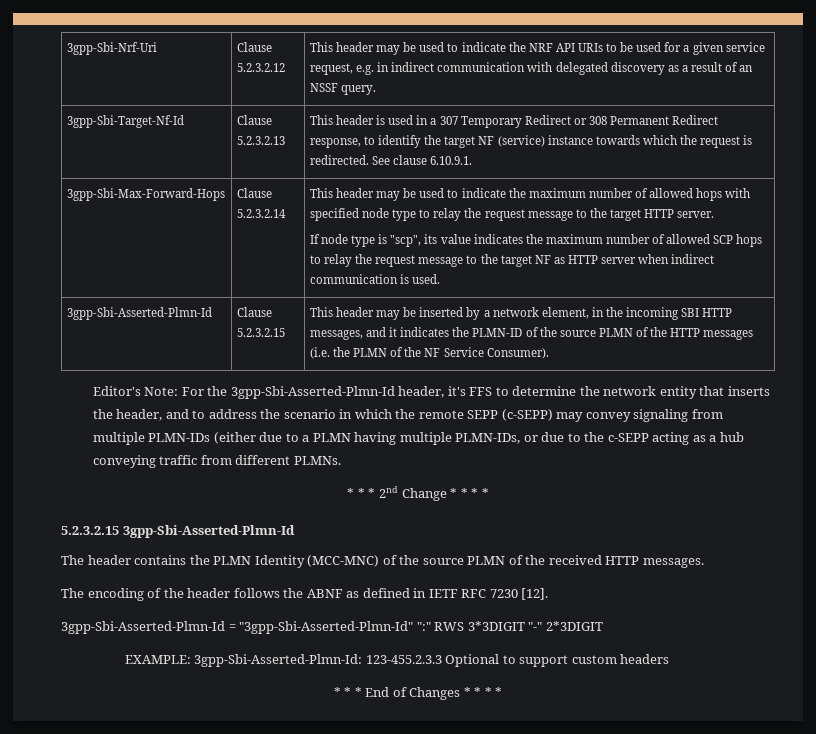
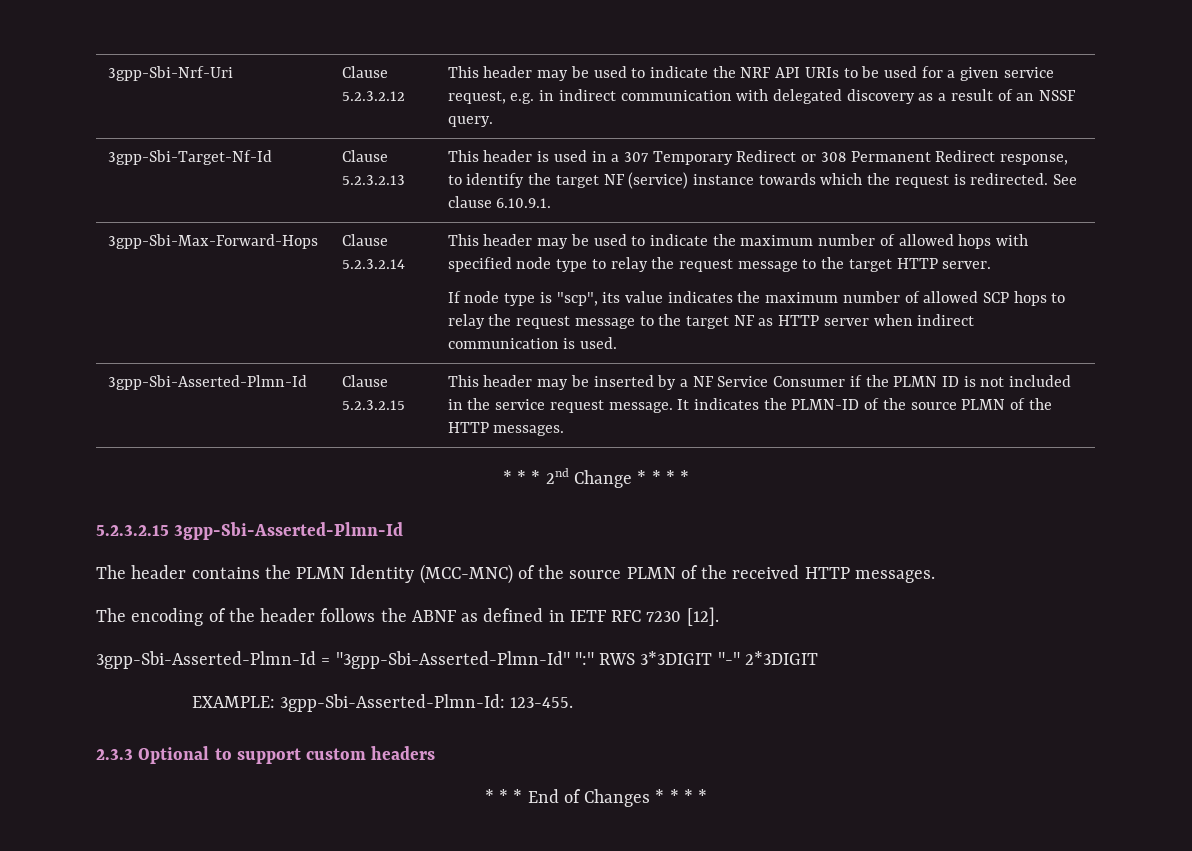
- 3gpp-Sbi-Asserted-Plmn-Id | Clause 5.2.3.2.15 | This header may be inserted by a network element, in the incoming SBI HTTP messages, and it indicates the PLMN-ID of the source PLMN of the HTTP messages (i.e. the PLMN of the NF Service Consumer).
- Editor's Note: For the 3gpp-Sbi-Asserted-Plmn-Id header, it's FFS to determine the network entity that inserts the header, and to address the scenario in which the remote SEPP (c-SEPP) may convey signaling from multiple PLMN-IDs (either due to a PLMN having multiple PLMN-IDs, or due to the c-SEPP acting as a hub conveying traffic from different PLMNs.
+ 3gpp-Sbi-Asserted-Plmn-Id | Clause 5.2.3.2.15 | This header may be inserted by a NF Service Consumer if the PLMN ID is not included in the service request message. It indicates the PLMN-ID of the source PLMN of the HTTP messages.
- EXAMPLE: 3gpp-Sbi-Asserted-Plmn-Id: 123-455.2.3.3 Optional to support custom headers
+ EXAMPLE: 3gpp-Sbi-Asserted-Plmn-Id: 123-455.
+ 2.3.3 Optional to support custom headers

